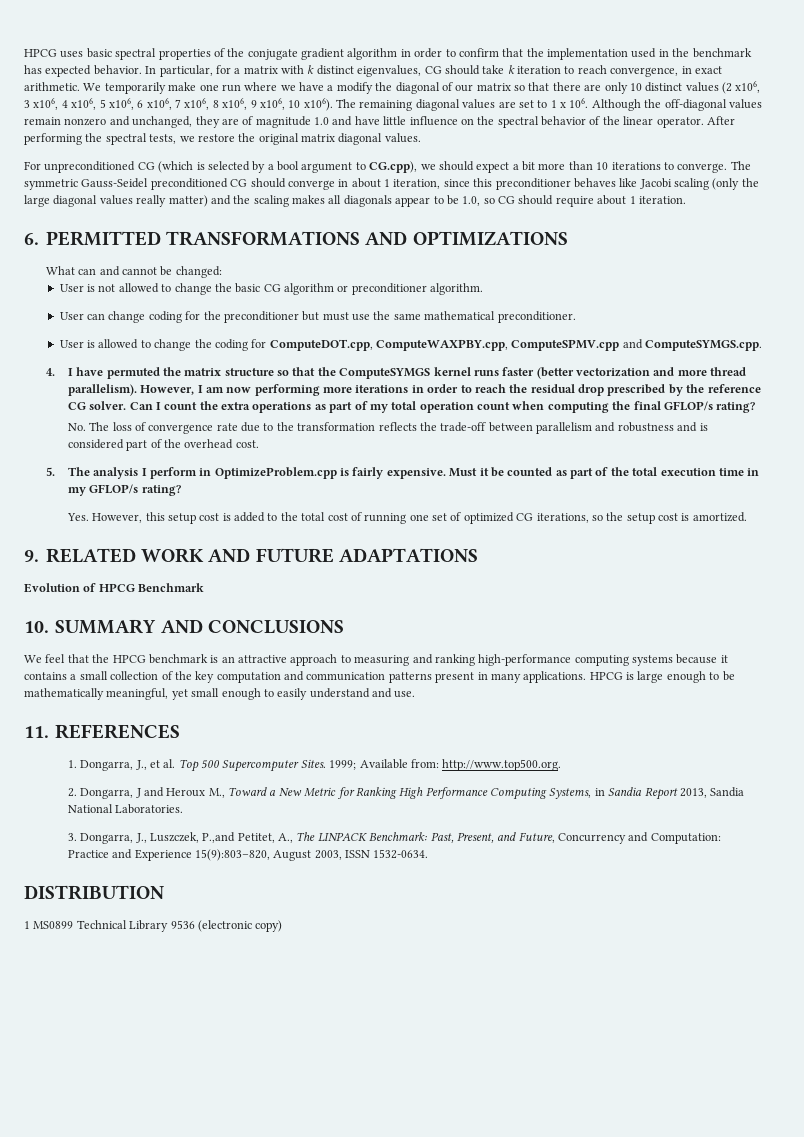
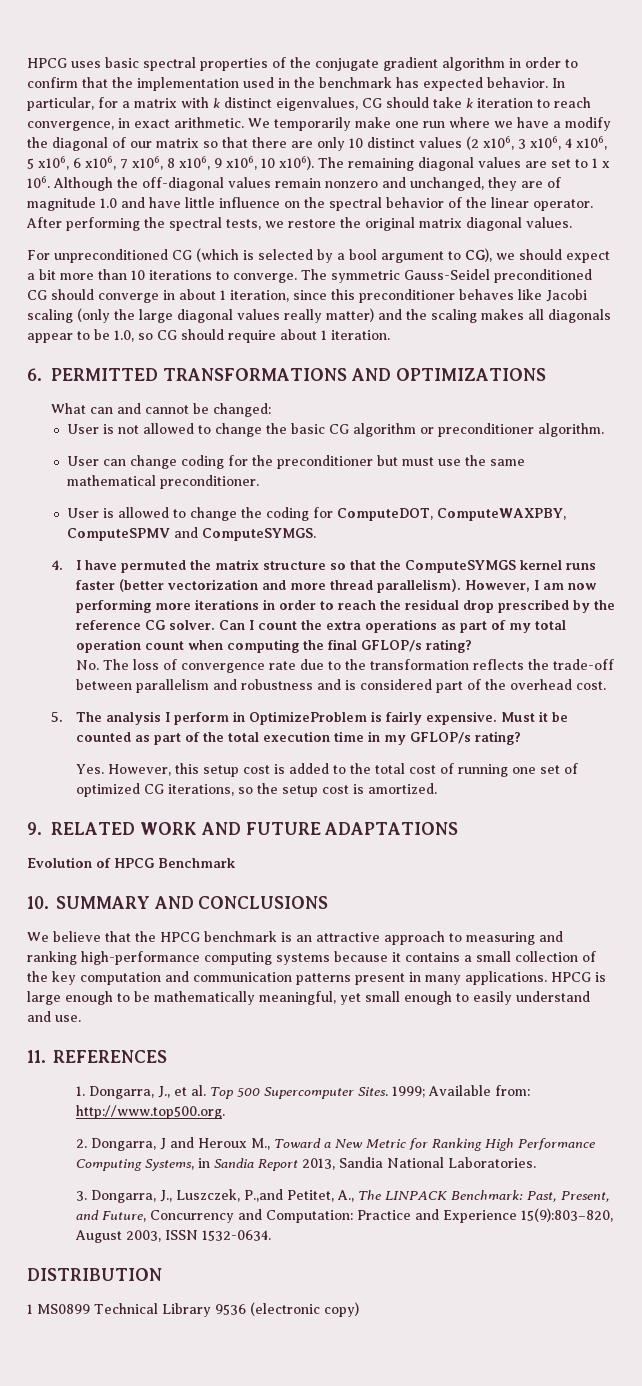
- For unpreconditioned CG (which is selected by a bool argument to CG.cpp), we should expect a bit more than 10 iterations to converge.
+ For unpreconditioned CG (which is selected by a bool argument to CG), we should expect a bit more than 10 iterations to converge.
- User is allowed to change the coding for ComputeDOT.cpp, ComputeWAXPBY.cpp, ComputeSPMV.cpp and ComputeSYMGS.cpp.
+ User is allowed to change the coding for ComputeDOT, ComputeWAXPBY, ComputeSPMV and ComputeSYMGS.
- 5. The analysis I perform in OptimizeProblem.cpp is fairly expensive.
+ 5. The analysis I perform in OptimizeProblem is fairly expensive.
- We feel that the HPCG benchmark is an attractive approach to measuring and ranking high-performance computing systems because it contains a small collection of the key computation and communication patterns present in many applications.
+ We believe that the HPCG benchmark is an attractive approach to measuring and ranking high-performance computing systems because it contains a small collection of the key computation and communication patterns present in many applications.

